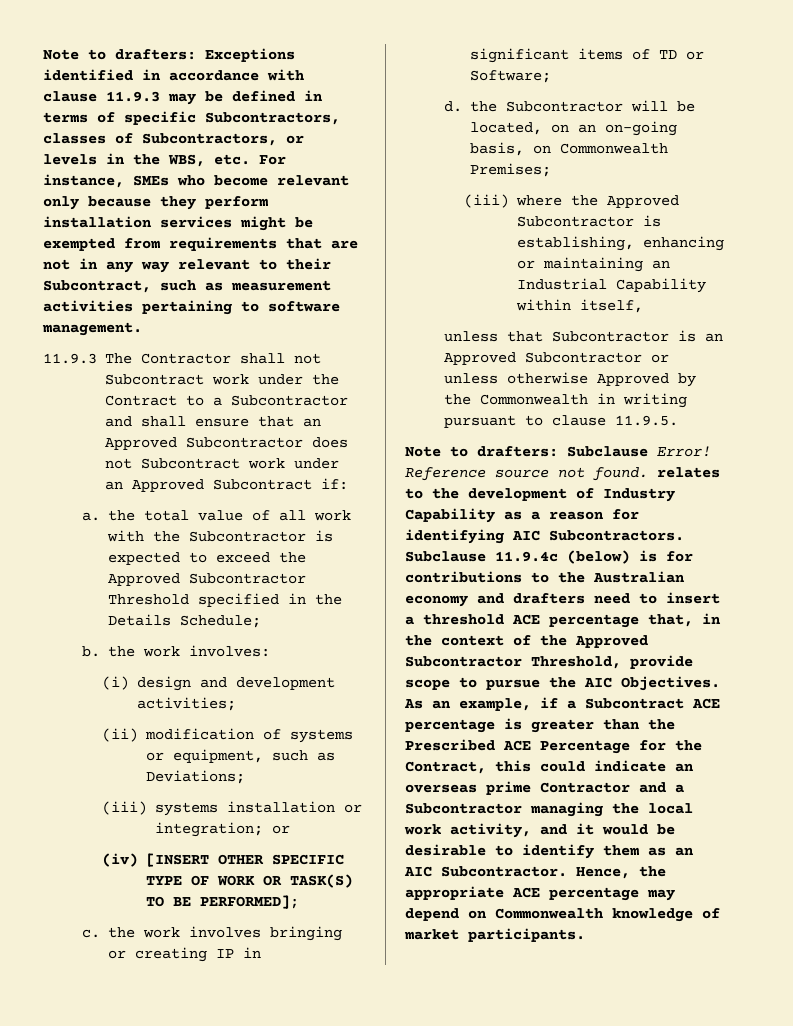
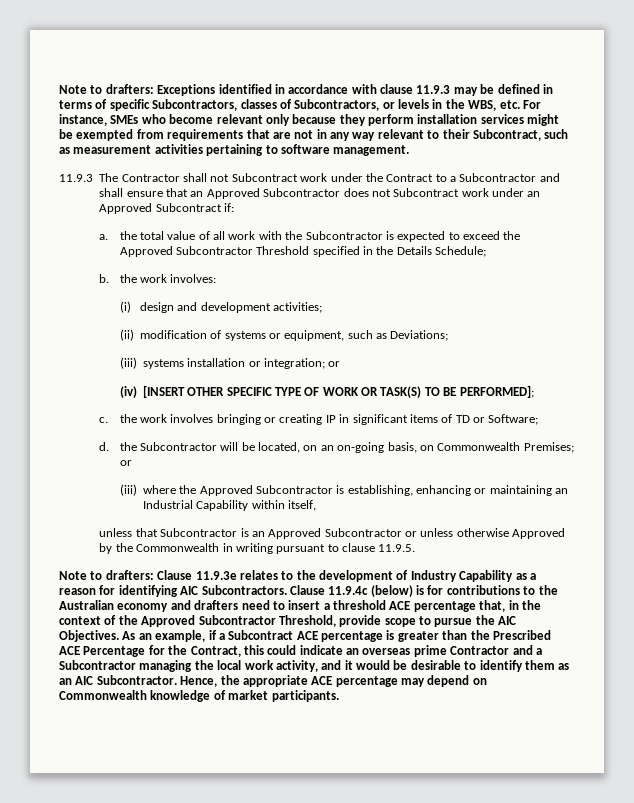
- d. the Subcontractor will be located, on an on-going basis, on Commonwealth Premises;
+ d. the Subcontractor will be located, on an on-going basis, on Commonwealth Premises; or
- Note to drafters: Subclause Error! Reference source not found. relates to the development of Industry Capability as a reason for identifying AIC Subcontractors.
+ Note to drafters: Clause 11.9.3e relates to the development of Industry Capability as a reason for identifying AIC Subcontractors.
- Subclause 11.9.4c (below) is for contributions to the Australian economy and drafters need to insert a threshold ACE percentage that, in the context of the Approved Subcontractor Threshold, provide scope to pursue the AIC Objectives.
+ Clause 11.9.4c (below) is for contributions to the Australian economy and drafters need to insert a threshold ACE percentage that, in the context of the Approved Subcontractor Threshold, provide scope to pursue the AIC Objectives.

